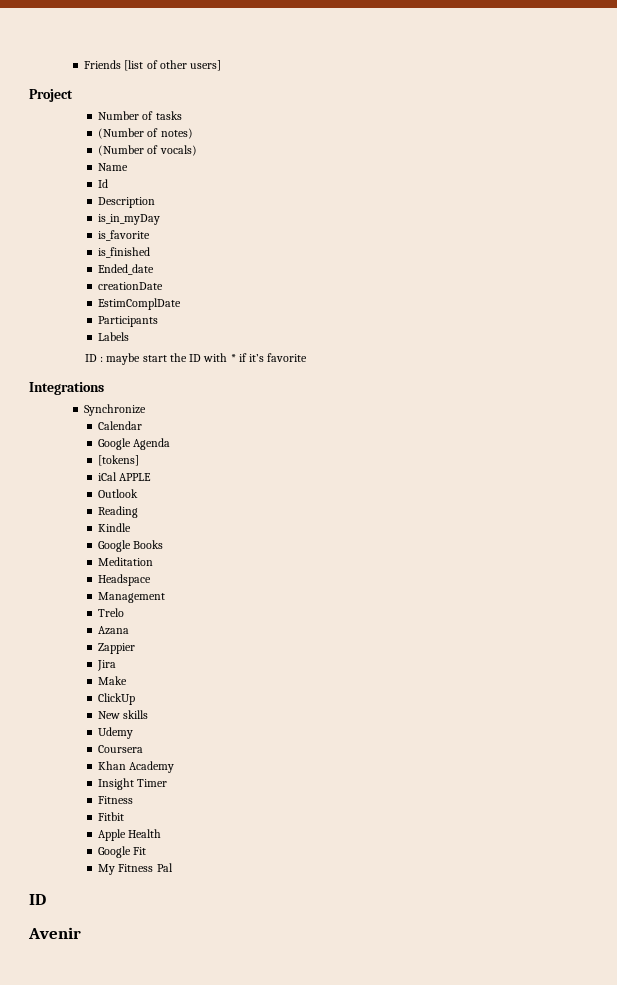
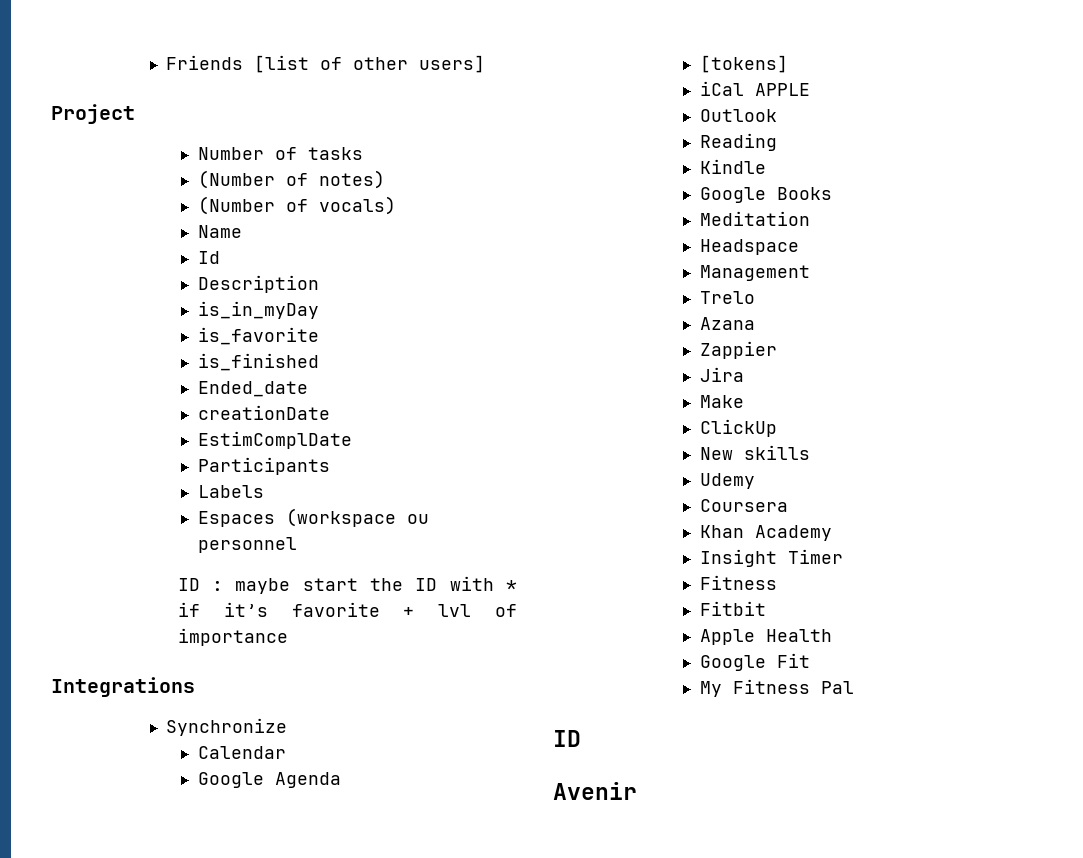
+ Espaces (workspace ou personnel
- ID : maybe start the ID with * if it’s favorite
+ ID : maybe start the ID with * if it’s favorite + lvl of importance

